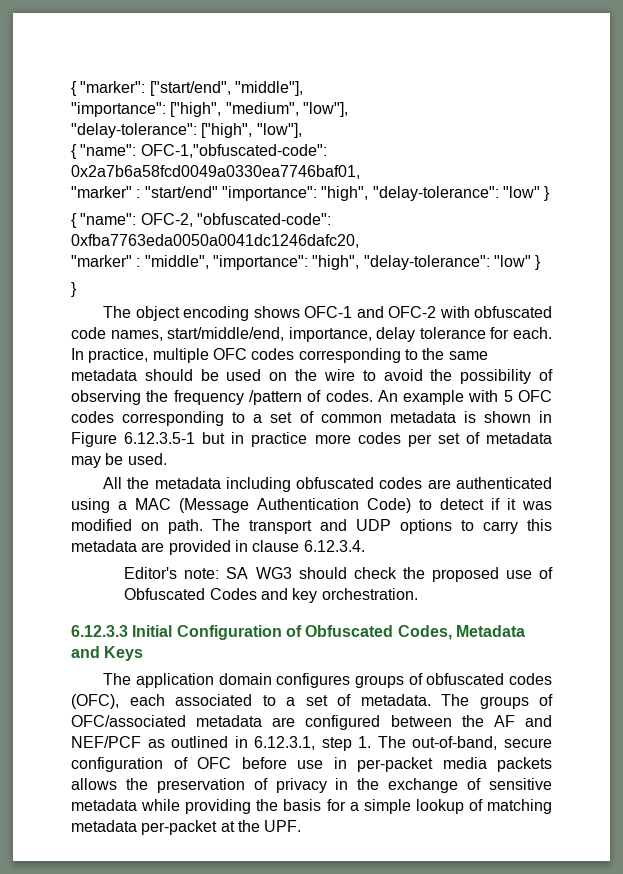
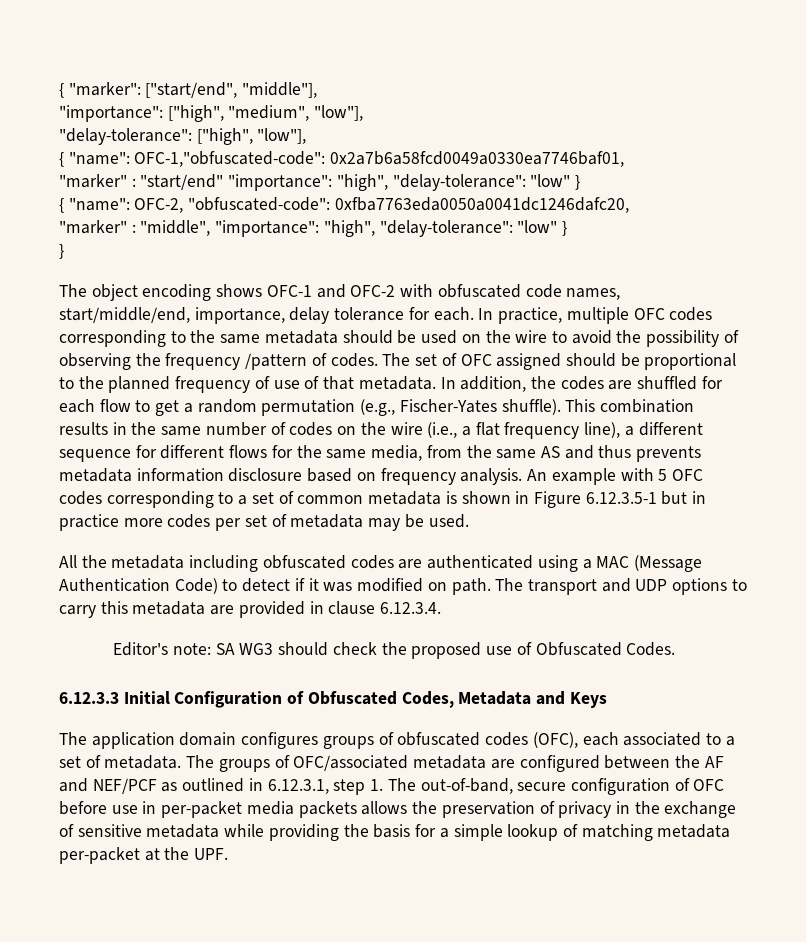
+ The set of OFC assigned should be proportional to the planned frequency of use of that metadata. In addition, the codes are shuffled for each flow to get a random permutation (e.g., Fischer-Yates shuffle). This combination results in the same number of codes on the wire (i.e., a flat frequency line), a different sequence for different flows for the same media, from the same AS and thus prevents metadata information disclosure based on frequency analysis.
- Editor's note: SA WG3 should check the proposed use of Obfuscated Codes and key orchestration.
+ Editor's note: SA WG3 should check the proposed use of Obfuscated Codes.

